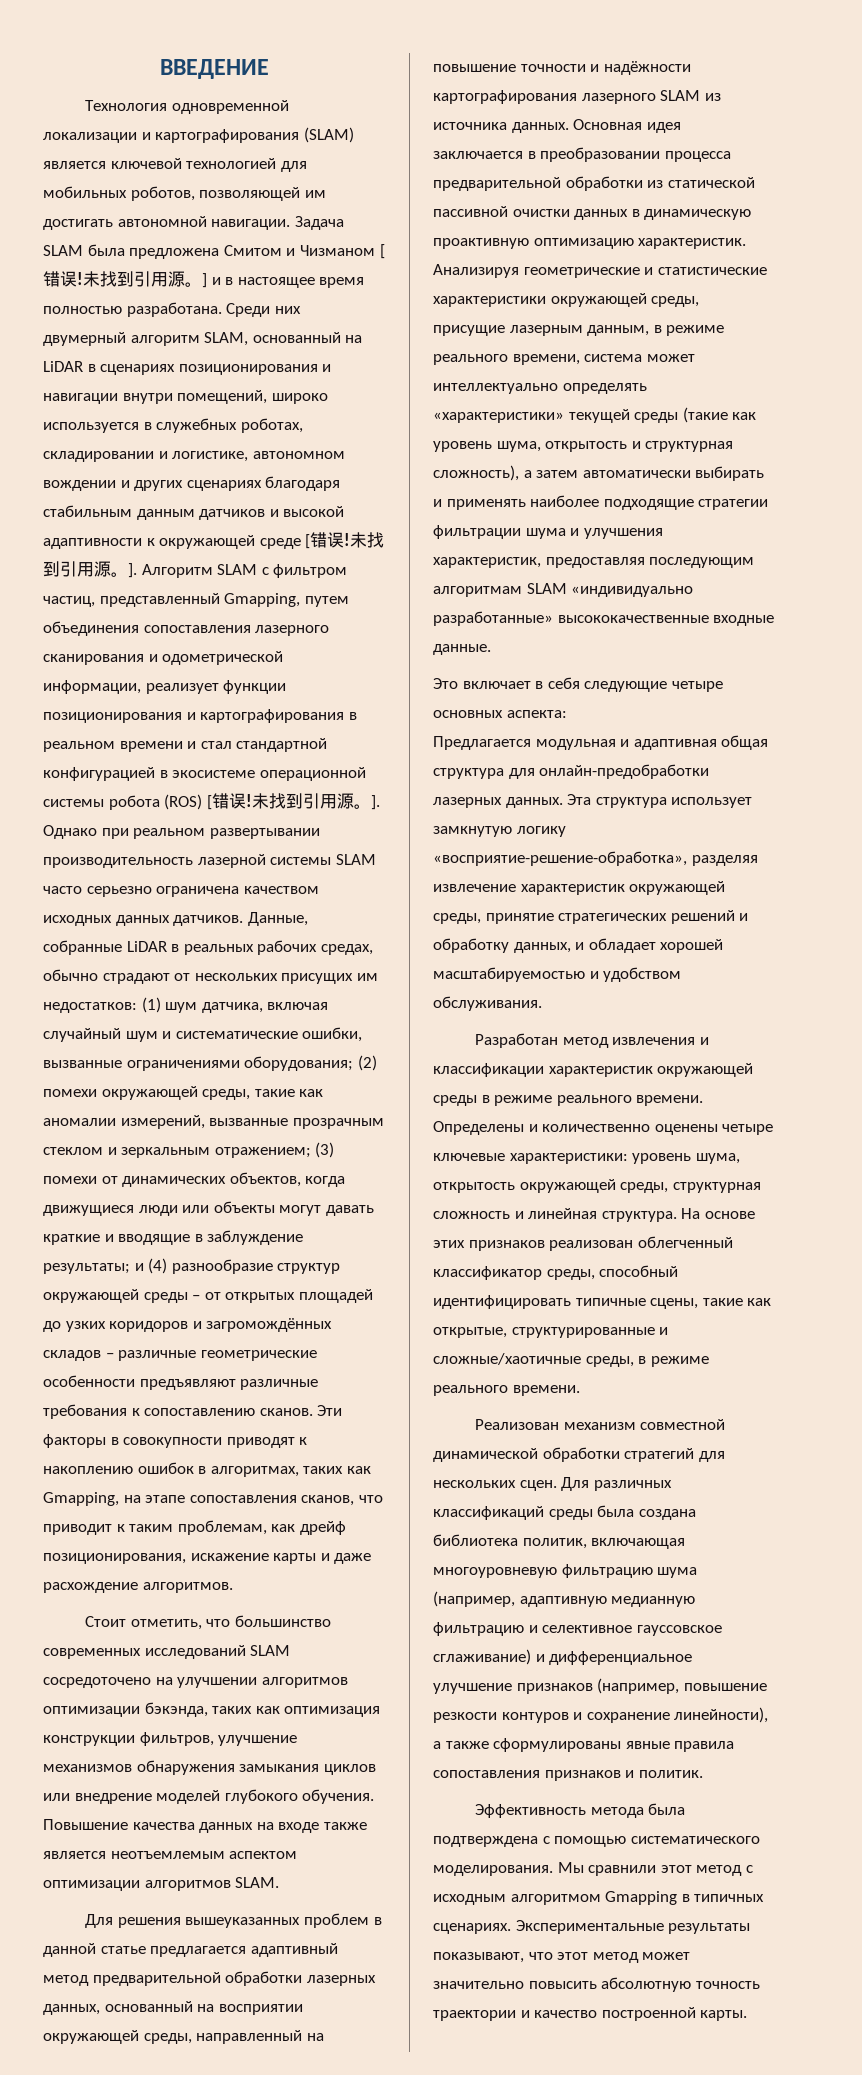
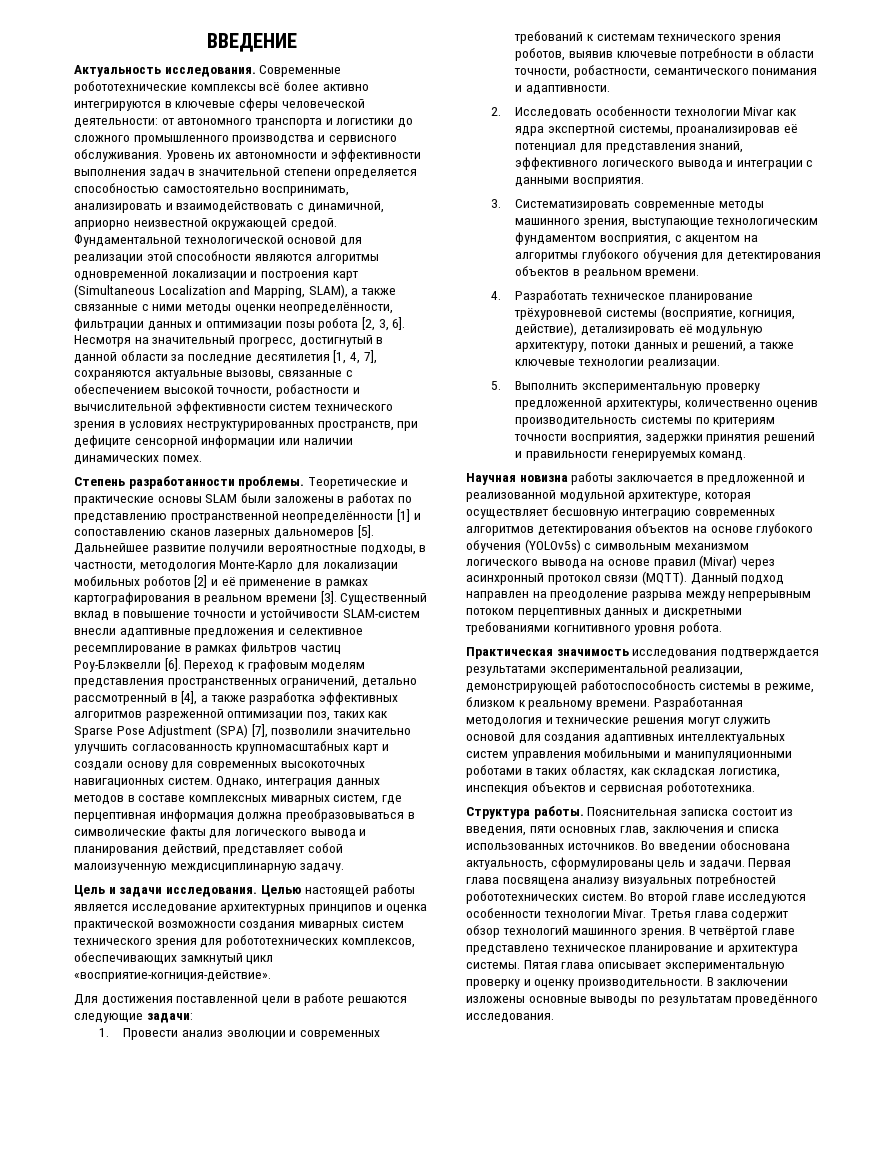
- Технология одновременной локализации и картографирования (SLAM) является ключевой технологией для мобильных роботов, позволяющей им достигать автономной навигации. Задача SLAM была предложена Смитом и Чизманом [错误!未找到引用源。] и в настоящее время полностью разработана. Среди них двумерный алгоритм SLAM, основанный на LiDAR в сценариях позиционирования и навигации внутри помещений, широко используется в служебных роботах, складировании и логистике, автономном вождении и других сценариях благодаря стабильным данным датчиков и высокой адаптивности к окружающей среде [错误!未找到引用源。]. Алгоритм SLAM с фильтром частиц, представленный Gmapping, путем объединения сопоставления лазерного сканирования и одометрической информации, реализует функции позиционирования и картографирования в реальном времени и стал стандартной конфигурацией в экосистеме операционной системы робота (ROS) [错误!未找到引用源。]. Однако при реальном развертывании производительность лазерной системы SLAM часто серьезно ограничена качеством исходных данных датчиков. Данные, собранные LiDAR в реальных рабочих средах, обычно страдают от нескольких присущих им недостатков: (1) шум датчика, включая случайный шум и систематические ошибки, вызванные ограничениями оборудования; (2) помехи окружающей среды, такие как аномалии измерений, вызванные прозрачным стеклом и зеркальным отражением; (3) помехи от динамических объектов, когда движущиеся люди или объекты могут давать краткие и вводящие в заблуждение результаты; и (4) разнообразие структур окружающей среды – от открытых площадей до узких коридоров и загромождённых складов – различные геометрические особенности предъявляют различные требования к сопоставлению сканов. Эти факторы в совокупности приводят к накоплению ошибок в алгоритмах, таких как Gmapping, на этапе сопоставления сканов, что приводит к таким проблемам, как дрейф позиционирования, искажение карты и даже расхождение алгоритмов.
- Стоит отметить, что большинство современных исследований SLAM сосредоточено на улучшении алгоритмов оптимизации бэкэнда, таких как оптимизация конструкции фильтров, улучшение механизмов обнаружения замыкания циклов или внедрение моделей глубокого обучения. Повышение качества данных на входе также является неотъемлемым аспектом оптимизации алгоритмов SLAM.
- Для решения вышеуказанных проблем в данной статье предлагается адаптивный метод предварительной обработки лазерных данных, основанный на восприятии окружающей среды, направленный на повышение точности и надёжности картографирования лазерного SLAM из источника данных. Основная идея заключается в преобразовании процесса предварительной обработки из статической пассивной очистки данных в динамическую проактивную оптимизацию характеристик. Анализируя геометрические и статистические характеристики окружающей среды, присущие лазерным данным, в режиме реального времени, система может интеллектуально определять «характеристики» текущей среды (такие как уровень шума, открытость и структурная сложность), а затем автоматически выбирать и применять наиболее подходящие стратегии фильтрации шума и улучшения характеристик, предоставляя последующим алгоритмам SLAM «индивидуально разработанные» высококачественные входные данные.
- Это включает в себя следующие четыре основных аспекта:
- Предлагается модульная и адаптивная общая структура для онлайн-предобработки лазерных данных. Эта структура использует замкнутую логику «восприятие-решение-обработка», разделяя извлечение характеристик окружающей среды, принятие стратегических решений и обработку данных, и обладает хорошей масштабируемостью и удобством обслуживания.
- Разработан метод извлечения и классификации характеристик окружающей среды в режиме реального времени. Определены и количественно оценены четыре ключевые характеристики: уровень шума, открытость окружающей среды, структурная сложность и линейная структура. На основе этих признаков реализован облегченный классификатор среды, способный идентифицировать типичные сцены, такие как открытые, структурированные и сложные/хаотичные среды, в режиме реального времени.
- Реализован механизм совместной динамической обработки стратегий для нескольких сцен. Для различных классификаций среды была создана библиотека политик, включающая многоуровневую фильтрацию шума (например, адаптивную медианную фильтрацию и селективное гауссовское сглаживание) и дифференциальное улучшение признаков (например, повышение резкости контуров и сохранение линейности), а также сформулированы явные правила сопоставления признаков и политик.
- Эффективность метода была подтверждена с помощью систематического моделирования. Мы сравнили этот метод с исходным алгоритмом Gmapping в типичных сценариях. Экспериментальные результаты показывают, что этот метод может значительно повысить абсолютную точность траектории и качество построенной карты.
+ Актуальность исследования. Современные робототехнические комплексы всё более активно интегрируются в ключевые сферы человеческой деятельности: от автономного транспорта и логистики до сложного промышленного производства и сервисного обслуживания. Уровень их автономности и эффективности выполнения задач в значительной степени определяется способностью самостоятельно воспринимать, анализировать и взаимодействовать с динамичной, априорно неизвестной окружающей средой. Фундаментальной технологической основой для реализации этой способности являются алгоритмы одновременной локализации и построения карт (Simultaneous Localization and Mapping, SLAM), а также связанные с ними методы оценки неопределённости, фильтрации данных и оптимизации позы робота [2, 3, 6]. Несмотря на значительный прогресс, достигнутый в данной области за последние десятилетия [1, 4, 7], сохраняются актуальные вызовы, связанные с обеспечением высокой точности, робастности и вычислительной эффективности систем технического зрения в условиях неструктурированных пространств, при дефиците сенсорной информации или наличии динамических помех.
+ Степень разработанности проблемы. Теоретические и практические основы SLAM были заложены в работах по представлению пространственной неопределённости [1] и сопоставлению сканов лазерных дальномеров [5]. Дальнейшее развитие получили вероятностные подходы, в частности, методология Монте-Карло для локализации мобильных роботов [2] и её применение в рамках картографирования в реальном времени [3]. Существенный вклад в повышение точности и устойчивости SLAM-систем внесли адаптивные предложения и селективное ресемплирование в рамках фильтров частиц Роу-Блэквелли [6]. Переход к графовым моделям представления пространственных ограничений, детально рассмотренный в [4], а также разработка эффективных алгоритмов разреженной оптимизации поз, таких как Sparse Pose Adjustment (SPA) [7], позволили значительно улучшить согласованность крупномасштабных карт и создали основу для современных высокоточных навигационных систем. Однако, интеграция данных методов в составе комплексных миварных систем, где перцептивная информация должна преобразовываться в символические факты для логического вывода и планирования действий, представляет собой малоизученную междисциплинарную задачу.
+ Цель и задачи исследования. Целью настоящей работы является исследование архитектурных принципов и оценка практической возможности создания миварных систем технического зрения для робототехнических комплексов, обеспечивающих замкнутый цикл «восприятие-когниция-действие».
+ Для достижения поставленной цели в работе решаются следующие задачи:
+ 1. Провести анализ эволюции и современных требований к системам технического зрения роботов, выявив ключевые потребности в области точности, робастности, семантического понимания и адаптивности.
+ 2. Исследовать особенности технологии Mivar как ядра экспертной системы, проанализировав её потенциал для представления знаний, эффективного логического вывода и интеграции с данными восприятия.
+ 3. Систематизировать современные методы машинного зрения, выступающие технологическим фундаментом восприятия, с акцентом на алгоритмы глубокого обучения для детектирования объектов в реальном времени.
+ 4. Разработать техническое планирование трёхуровневой системы (восприятие, когниция, действие), детализировать её модульную архитектуру, потоки данных и решений, а также ключевые технологии реализации.
+ 5. Выполнить экспериментальную проверку предложенной архитектуры, количественно оценив производительность системы по критериям точности восприятия, задержки принятия решений и правильности генерируемых команд.
+ Научная новизна работы заключается в предложенной и реализованной модульной архитектуре, которая осуществляет бесшовную интеграцию современных алгоритмов детектирования объектов на основе глубокого обучения (YOLOv5s) с символьным механизмом логического вывода на основе правил (Mivar) через асинхронный протокол связи (MQTT). Данный подход направлен на преодоление разрыва между непрерывным потоком перцептивных данных и дискретными требованиями когнитивного уровня робота.
+ Практическая значимость исследования подтверждается результатами экспериментальной реализации, демонстрирующей работоспособность системы в режиме, близком к реальному времени. Разработанная методология и технические решения могут служить основой для создания адаптивных интеллектуальных систем управления мобильными и манипуляционными роботами в таких областях, как складская логистика, инспекция объектов и сервисная робототехника.
+ Структура работы. Пояснительная записка состоит из введения, пяти основных глав, заключения и списка использованных источников. Во введении обоснована актуальность, сформулированы цель и задачи. Первая глава посвящена анализу визуальных потребностей робототехнических систем. Во второй главе исследуются особенности технологии Mivar. Третья глава содержит обзор технологий машинного зрения. В четвёртой главе представлено техническое планирование и архитектура системы. Пятая глава описывает экспериментальную проверку и оценку производительности. В заключении изложены основные выводы по результатам проведённого исследования.

